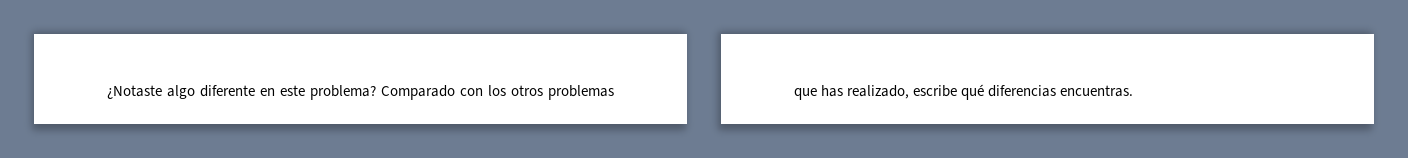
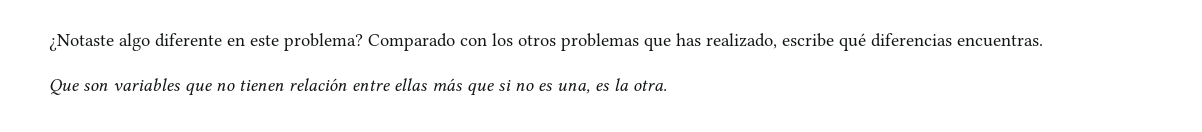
+ Que son variables que no tienen relación entre ellas más que si no es una, es la otra.

